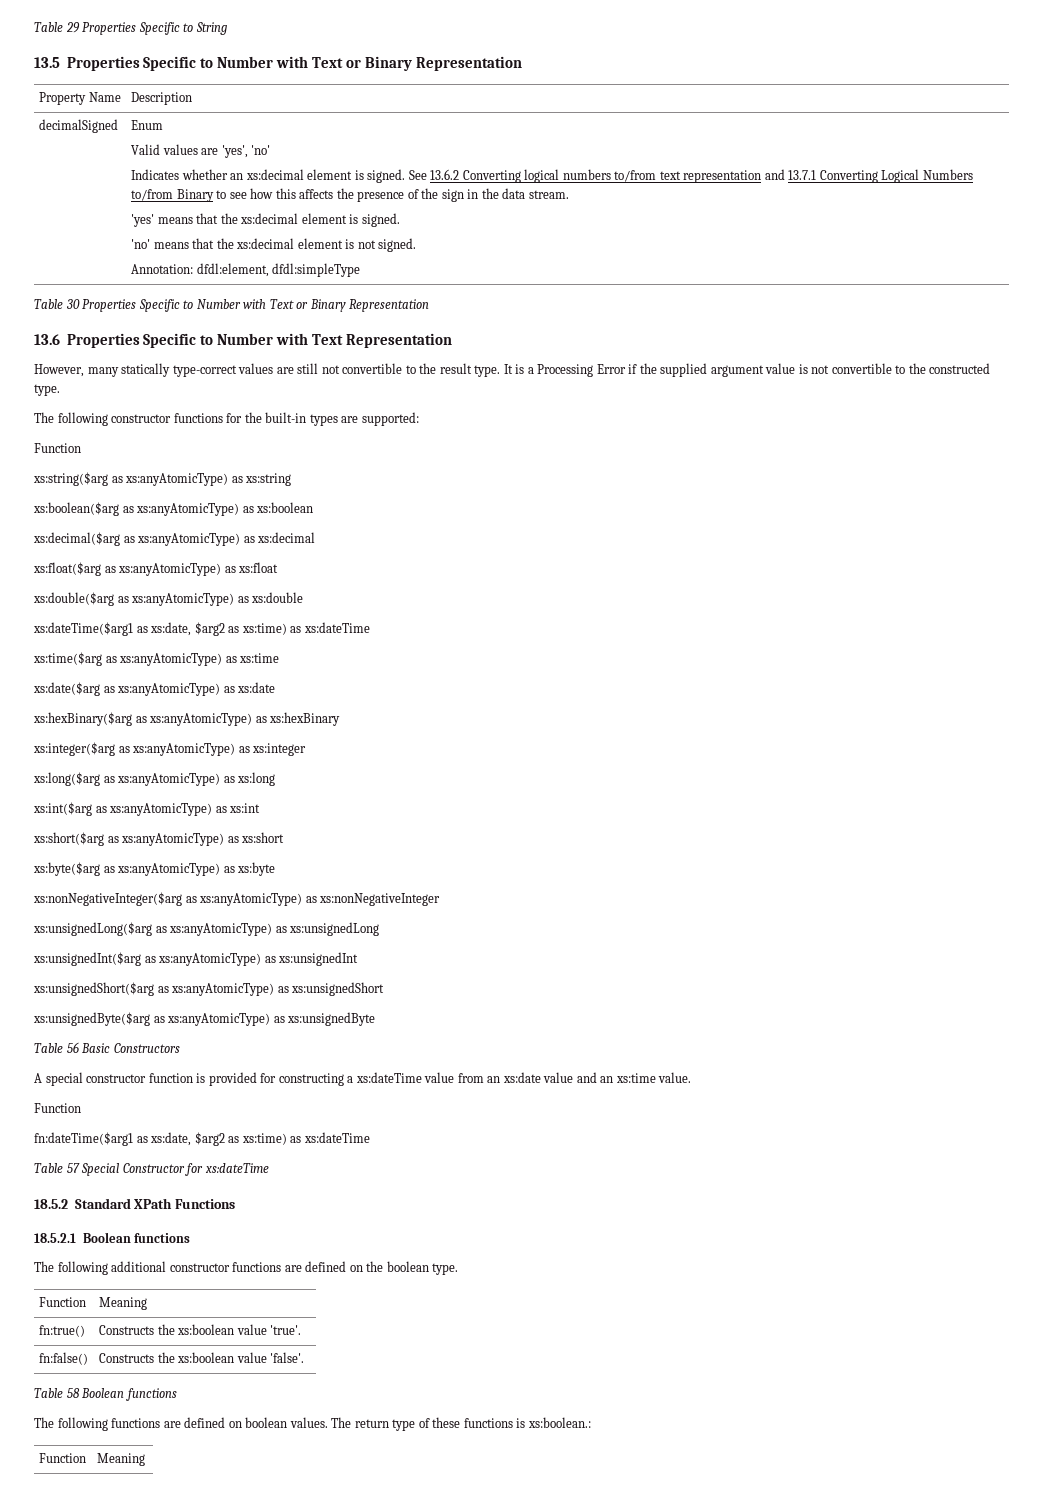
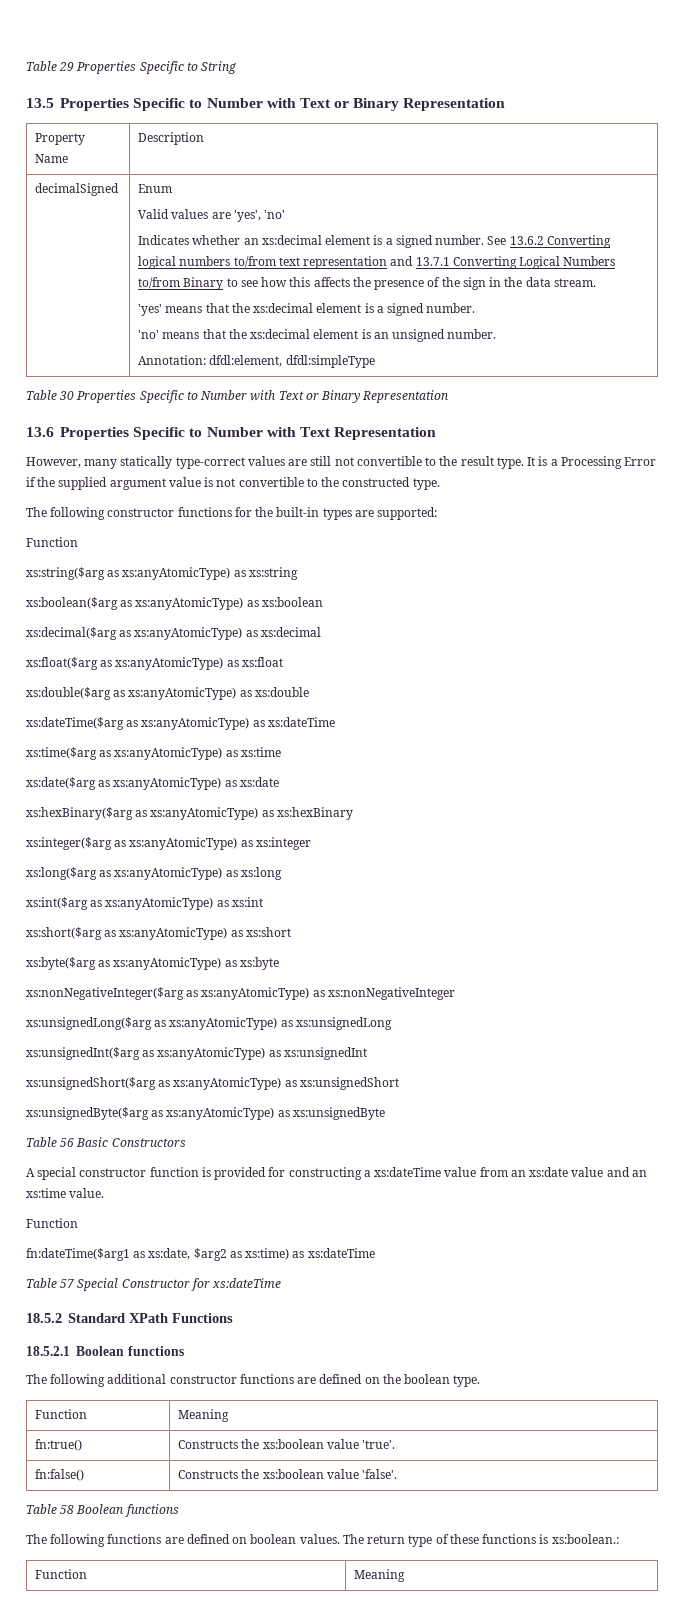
- Indicates whether an xs:decimal element is signed.
+ Indicates whether an xs:decimal element is a signed number.
- 'yes' means that the xs:decimal element is signed.
+ 'yes' means that the xs:decimal element is a signed number.
- 'no' means that the xs:decimal element is not signed.
+ 'no' means that the xs:decimal element is an unsigned number.
- xs:dateTime($arg1 as xs:date, $arg2 as xs:time) as xs:dateTime
+ xs:dateTime($arg as xs:anyAtomicType) as xs:dateTime

